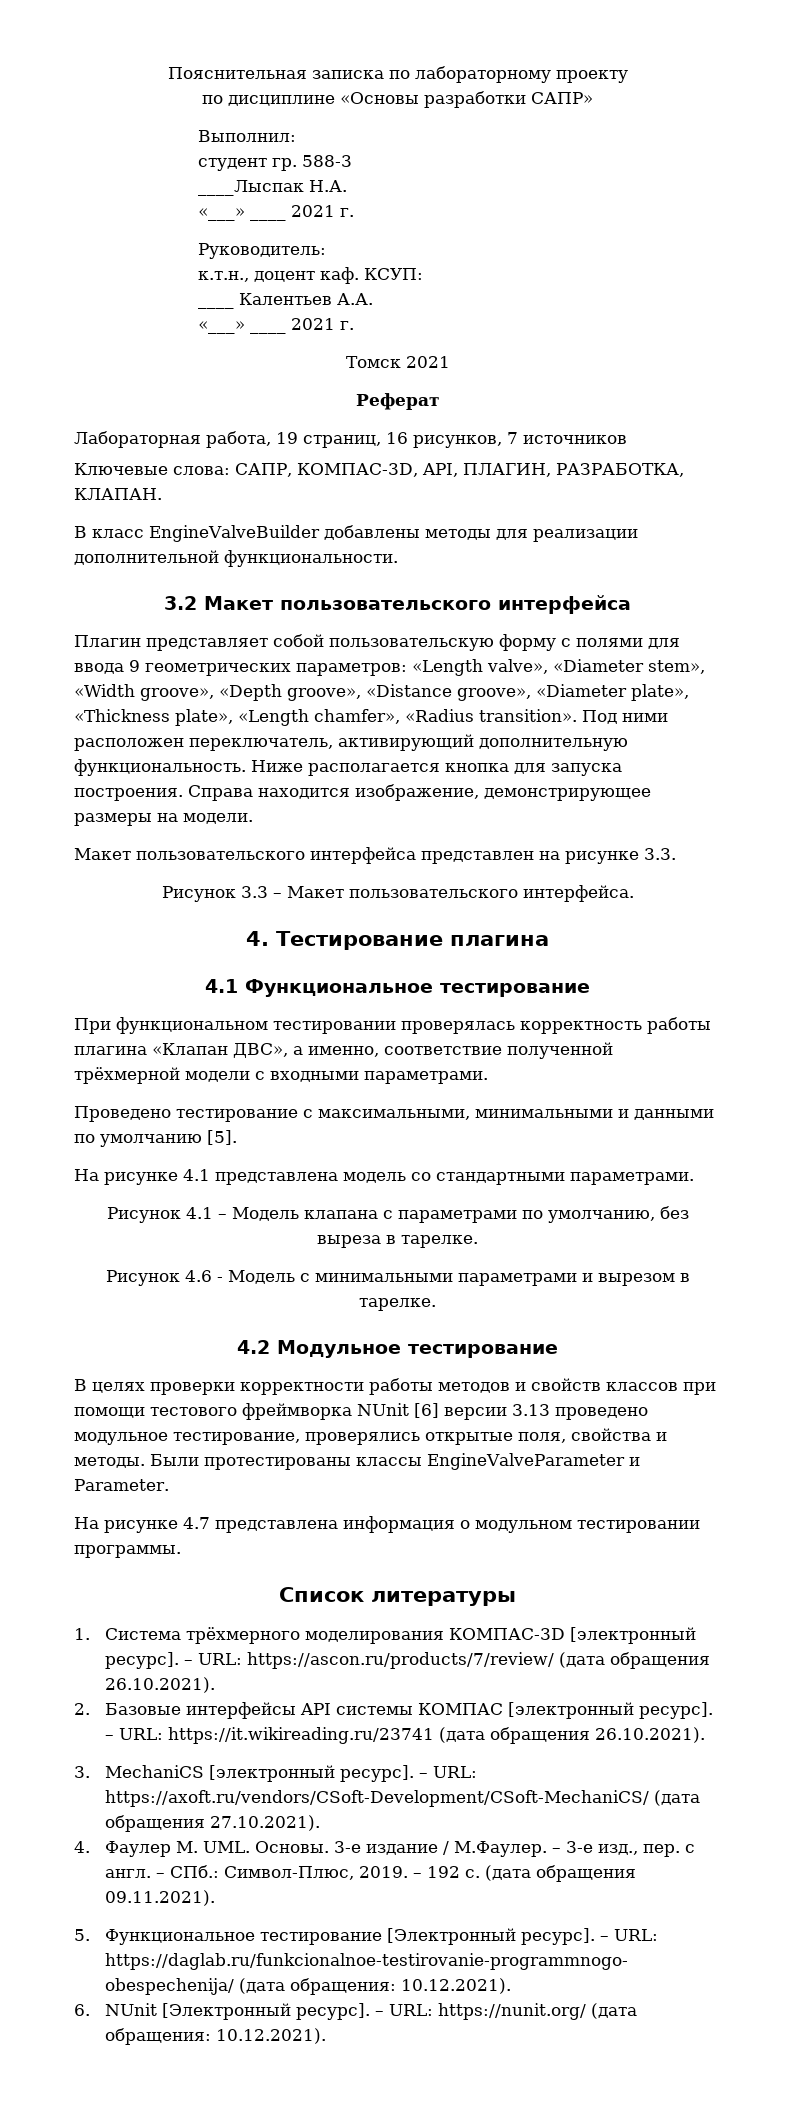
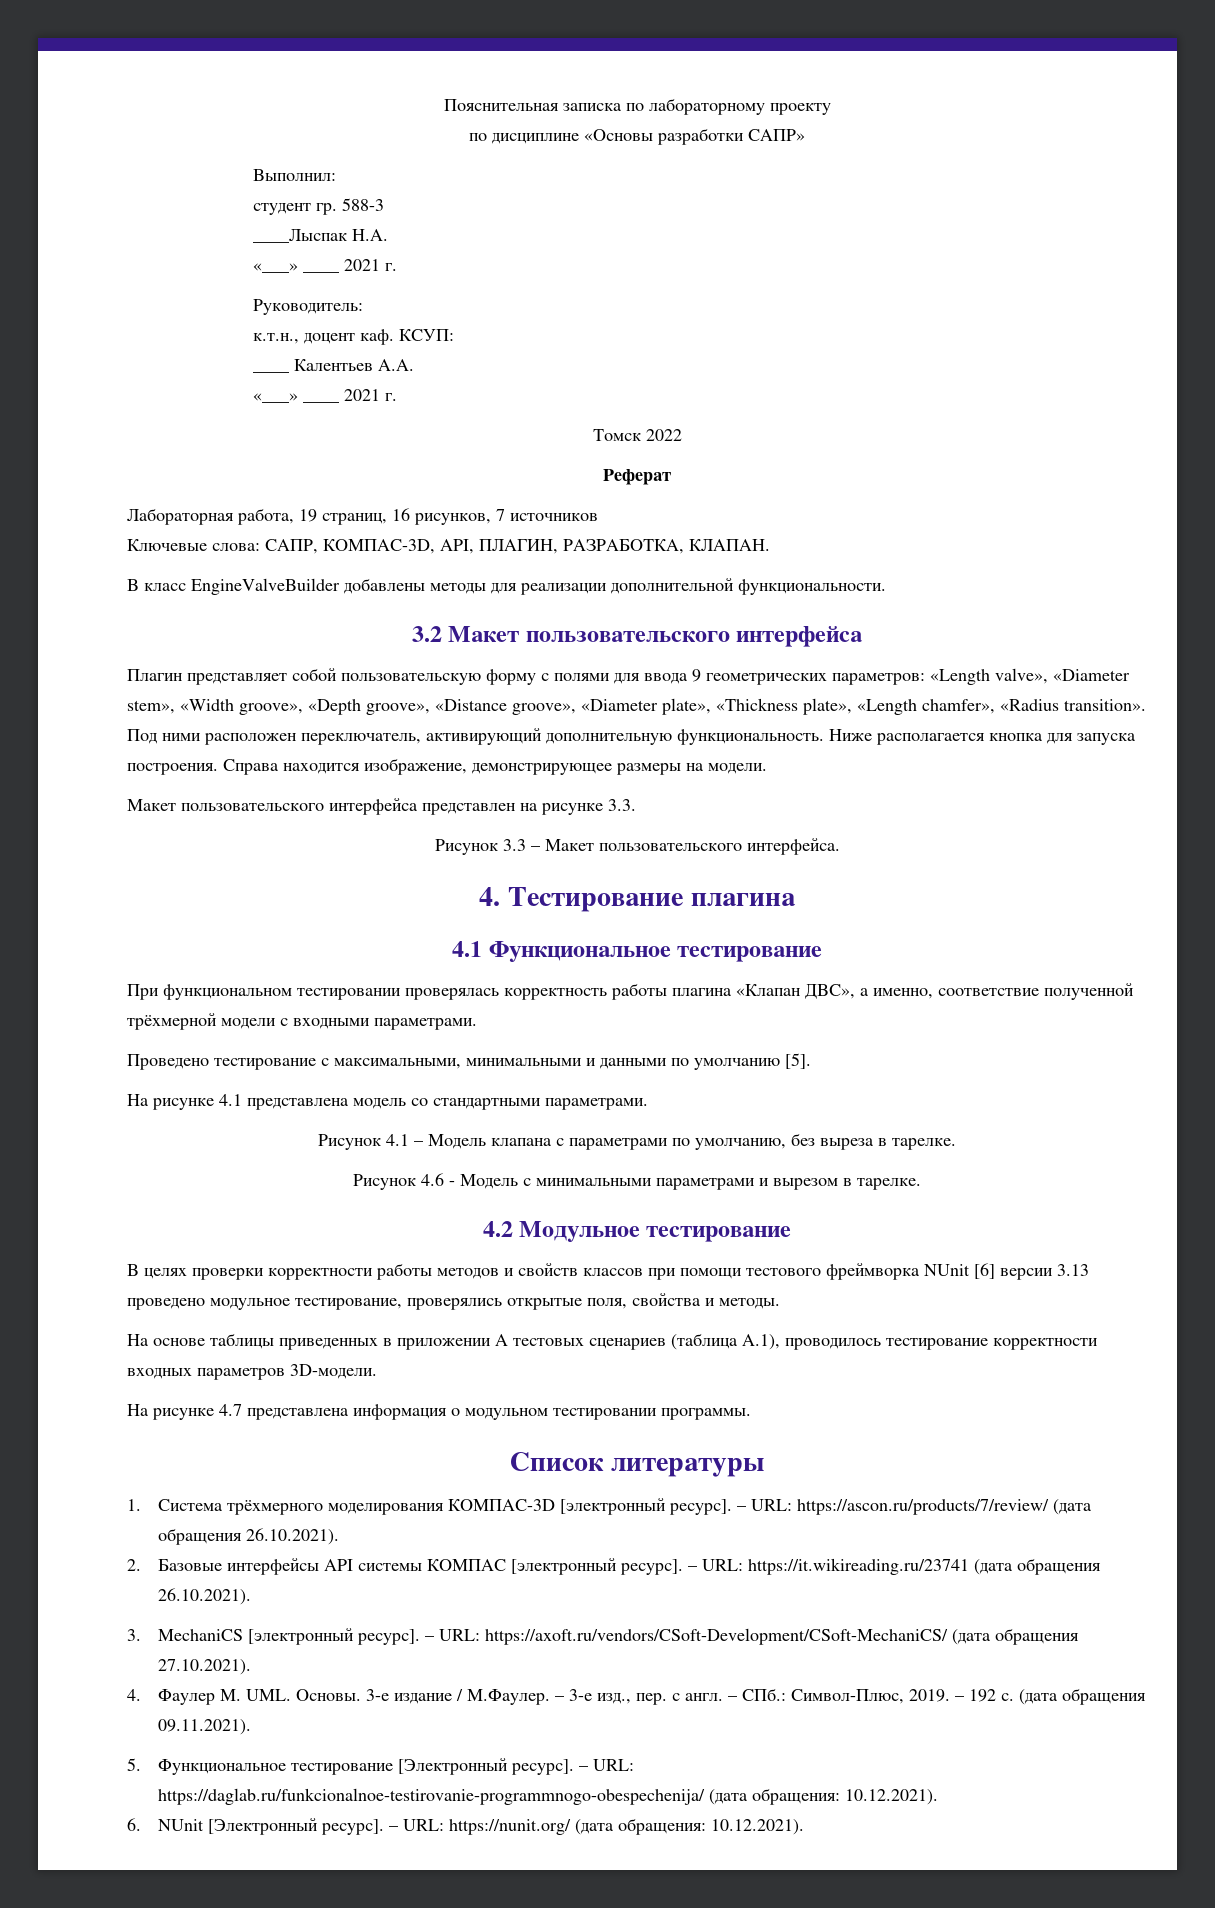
- Томск 2021
+ Томск 2022
- В целях проверки корректности работы методов и свойств классов при помощи тестового фреймворка NUnit [6] версии 3.13 проведено модульное тестирование, проверялись открытые поля, свойства и методы. Были протестированы классы EngineValveParameter и Parameter.
+ В целях проверки корректности работы методов и свойств классов при помощи тестового фреймворка NUnit [6] версии 3.13 проведено модульное тестирование, проверялись открытые поля, свойства и методы.
+ На основе таблицы приведенных в приложении А тестовых сценариев (таблица А.1), проводилось тестирование корректности входных параметров 3D-модели.

